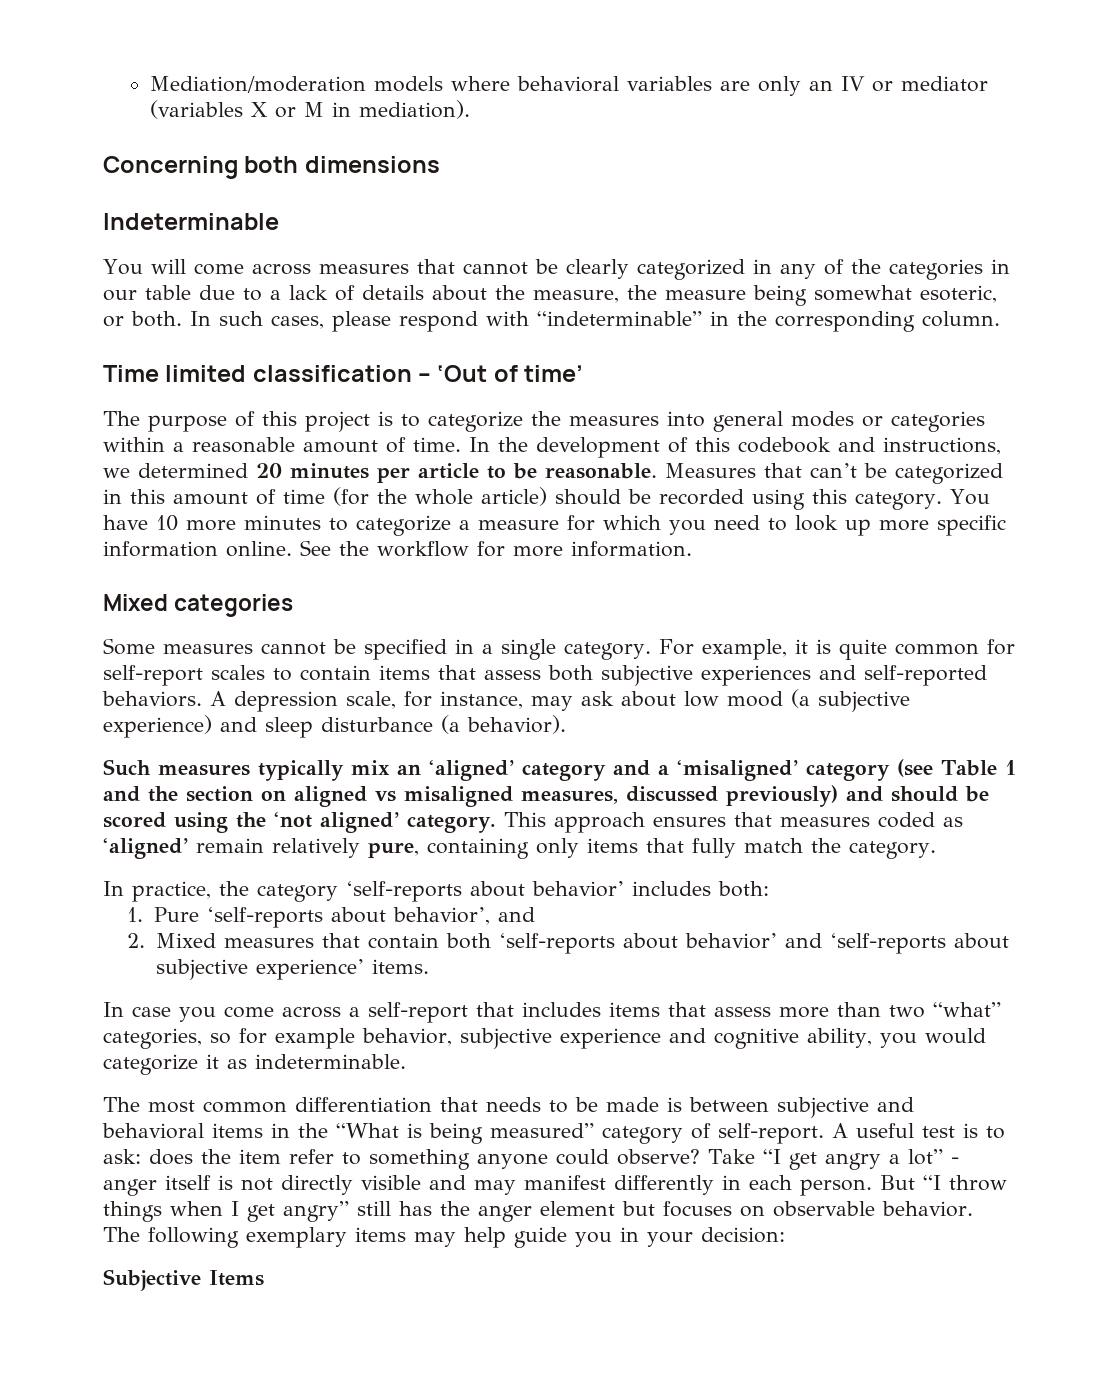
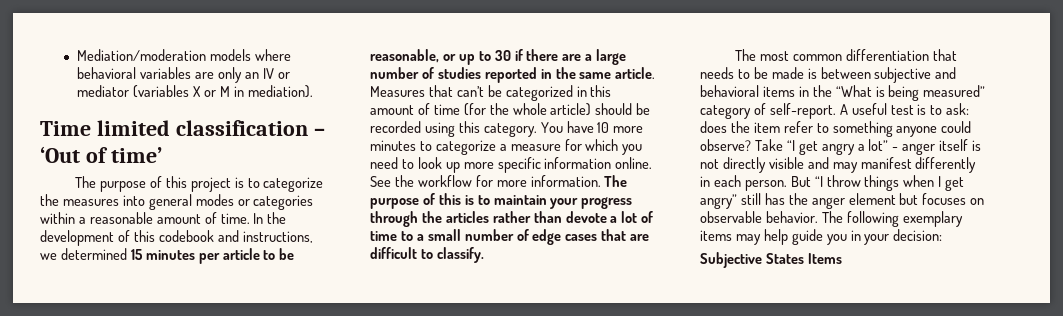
- Concerning both dimensions
- Indeterminable
- You will come across measures that cannot be clearly categorized in any of the categories in our table due to a lack of details about the measure, the measure being somewhat esoteric, or both. In such cases, please respond with “indeterminable” in the corresponding column.
- In the development of this codebook and instructions, we determined 20 minutes per article to be reasonable.
+ In the development of this codebook and instructions, we determined 15 minutes per article to be reasonable, or up to 30 if there are a large number of studies reported in the same article.
- See the workflow for more information.
- Mixed categories
- Some measures cannot be specified in a single category. For example, it is quite common for self-report scales to contain items that assess both subjective experiences and self-reported behaviors. A depression scale, for instance, may ask about low mood (a subjective experience) and sleep disturbance (a behavior).
- Such measures typically mix an ‘aligned’ category and a ‘misaligned’ category (see Table 1 and the section on aligned vs misaligned measures, discussed previously) and should be scored using the ‘not aligned’ category. This approach ensures that measures coded as ‘aligned’ remain relatively pure, containing only items that fully match the category.
- In practice, the category ‘self-reports about behavior’ includes both:
- 1. Pure ‘self-reports about behavior’, and
- 2. Mixed measures that contain both ‘self-reports about behavior’ and ‘self-reports about subjective experience’ items.
- In case you come across a self-report that includes items that assess more than two “what” categories, so for example behavior, subjective experience and cognitive ability, you would categorize it as indeterminable.
+ See the workflow for more information. The purpose of this is to maintain your progress through the articles rather than devote a lot of time to a small number of edge cases that are difficult to classify.
- Subjective Items
+ Subjective States Items

